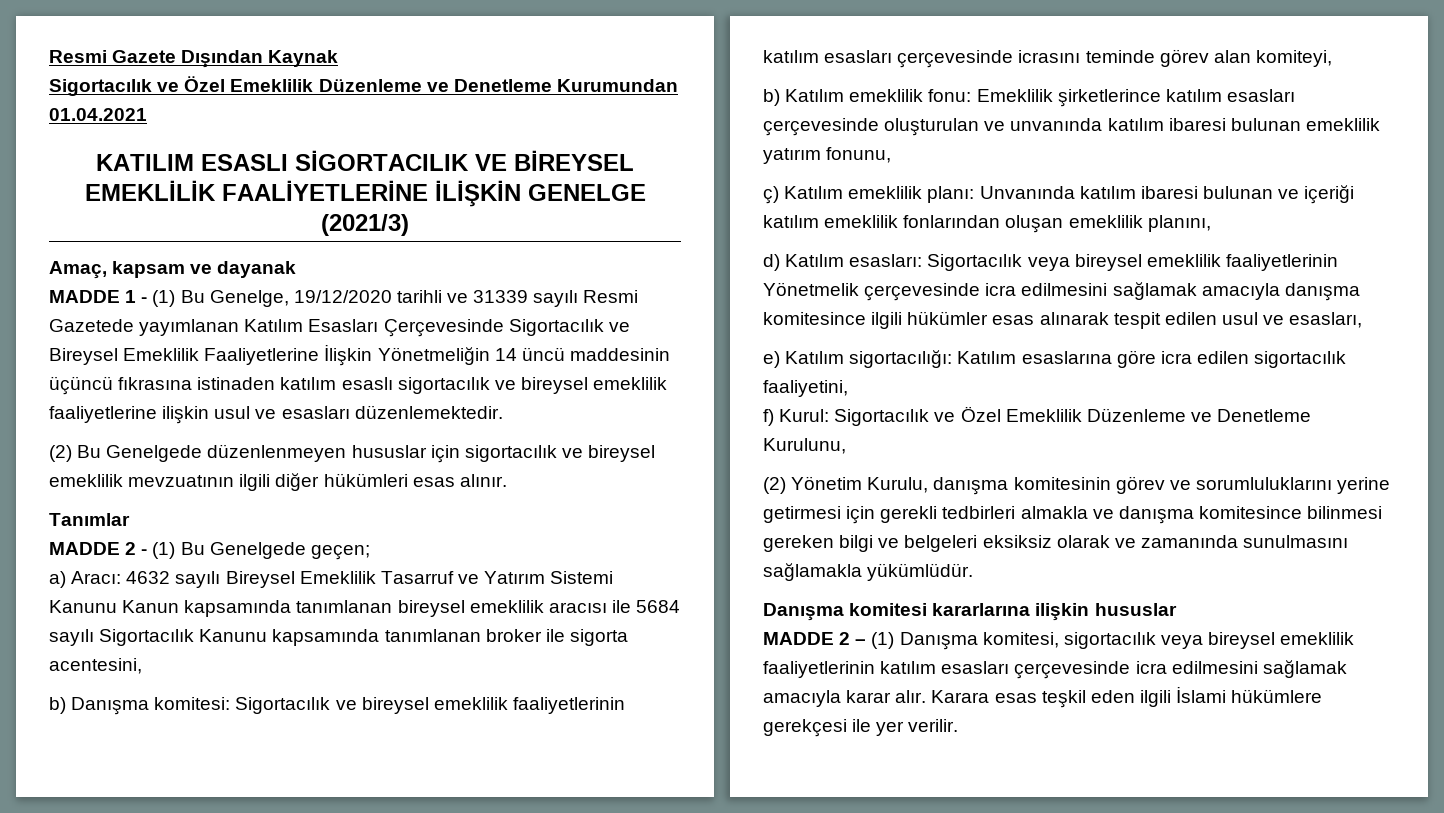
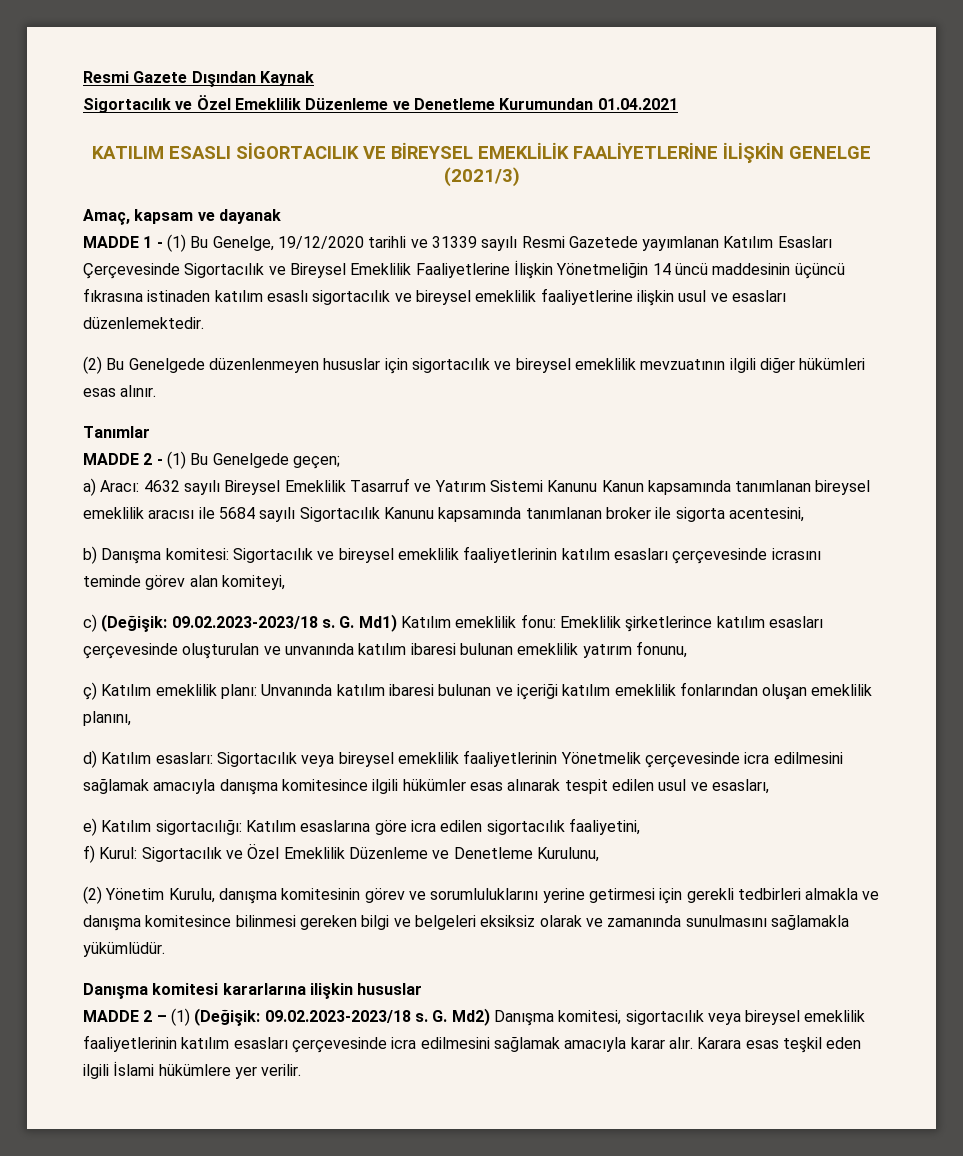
- b) Katılım emeklilik fonu: Emeklilik şirketlerince katılım esasları çerçevesinde oluşturulan ve unvanında katılım ibaresi bulunan emeklilik yatırım fonunu,
+ c) (Değişik: 09.02.2023-2023/18 s. G. Md1) Katılım emeklilik fonu: Emeklilik şirketlerince katılım esasları çerçevesinde oluşturulan ve unvanında katılım ibaresi bulunan emeklilik yatırım fonunu,
- MADDE 2 – (1) Danışma komitesi, sigortacılık veya bireysel emeklilik faaliyetlerinin katılım esasları çerçevesinde icra edilmesini sağlamak amacıyla karar alır.
+ MADDE 2 – (1) (Değişik: 09.02.2023-2023/18 s. G. Md2) Danışma komitesi, sigortacılık veya bireysel emeklilik faaliyetlerinin katılım esasları çerçevesinde icra edilmesini sağlamak amacıyla karar alır.
- Karara esas teşkil eden ilgili İslami hükümlere gerekçesi ile yer verilir.
+ Karara esas teşkil eden ilgili İslami hükümlere yer verilir.

